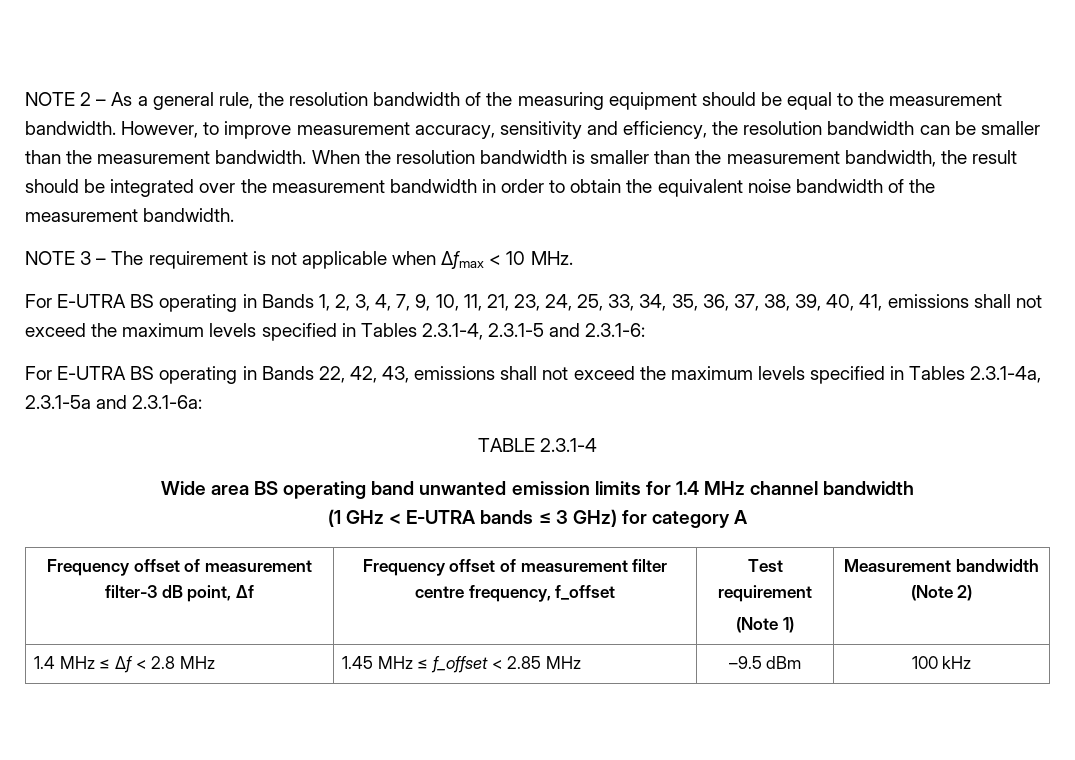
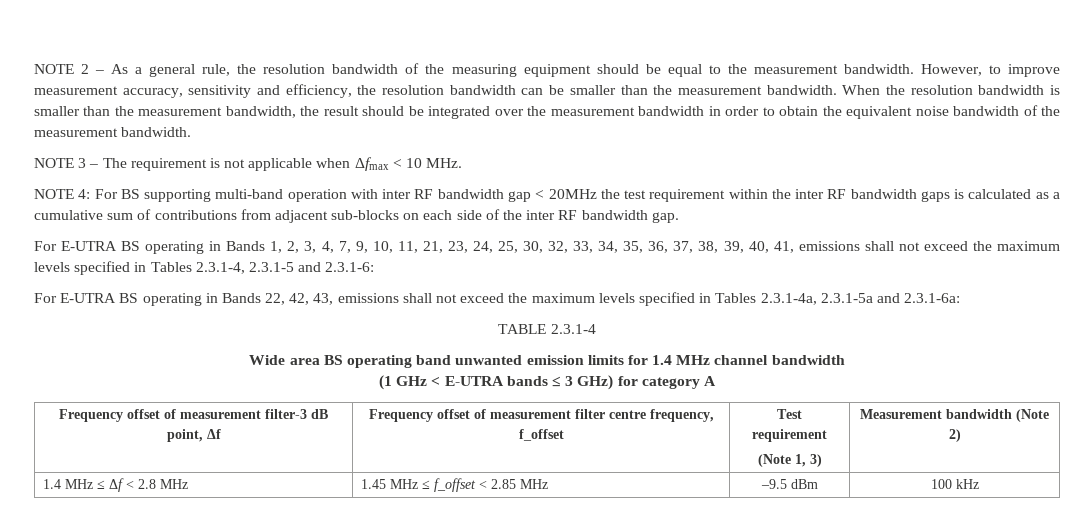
+ NOTE 4: For BS supporting multi-band operation with inter RF bandwidth gap < 20MHz the test requirement within the inter RF bandwidth gaps is calculated as a cumulative sum of contributions from adjacent sub-blocks on each side of the inter RF bandwidth gap.
- For E-UTRA BS operating in Bands 1, 2, 3, 4, 7, 9, 10, 11, 21, 23, 24, 25, 33, 34, 35, 36, 37, 38, 39, 40, 41, emissions shall not exceed the maximum levels specified in Tables 2.3.1-4, 2.3.1-5 and 2.3.1-6:
+ For E-UTRA BS operating in Bands 1, 2, 3, 4, 7, 9, 10, 11, 21, 23, 24, 25, 30, 32, 33, 34, 35, 36, 37, 38, 39, 40, 41, emissions shall not exceed the maximum levels specified in Tables 2.3.1-4, 2.3.1-5 and 2.3.1-6:
  Frequency offset of measurement filter-3 dB point, Δf | Frequency offset of measurement filter centre frequency, f_offset | Test requirement
- (Note 1) | Measurement bandwidth (Note 2)
+ (Note 1, 3) | Measurement bandwidth (Note 2)

